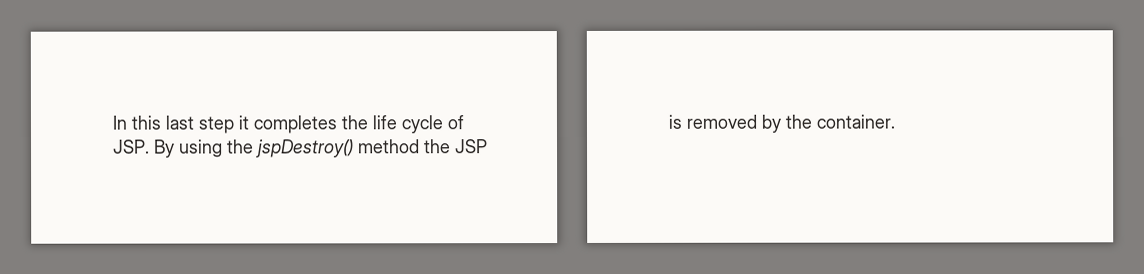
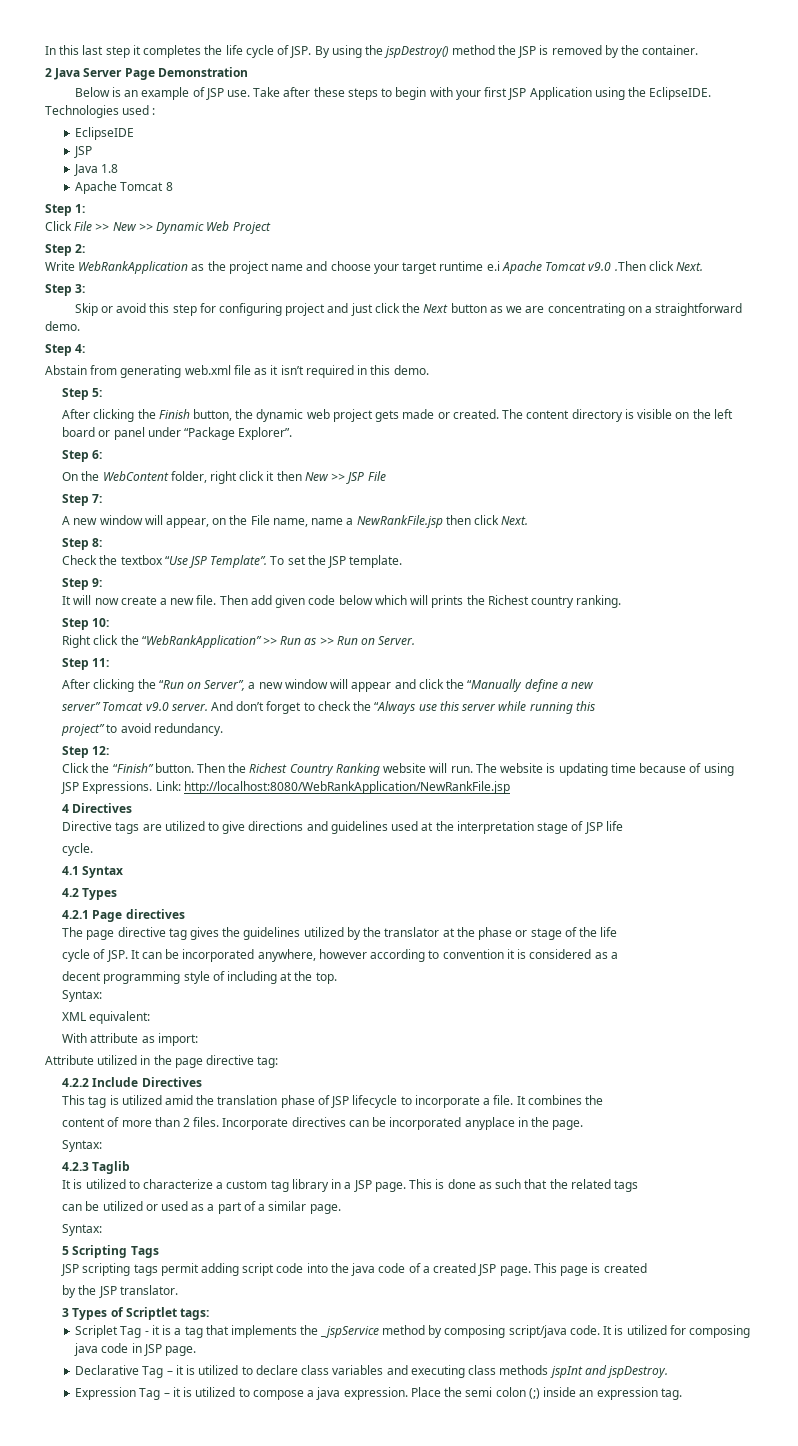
+ 2 Java Server Page Demonstration
+ Below is an example of JSP use. Take after these steps to begin with your first JSP Application using the EclipseIDE. Technologies used :
+ EclipseIDE
+ JSP
+ Java 1.8
+ Apache Tomcat 8
+ Step 1:
+ Click File >> New >> Dynamic Web Project
+ Step 2:
+ Write WebRankApplication as the project name and choose your target runtime e.i Apache Tomcat v9.0 .Then click Next.
+ Step 3:
+ Skip or avoid this step for configuring project and just click the Next button as we are concentrating on a straightforward demo.
+ Step 4:
+ Abstain from generating web.xml file as it isn’t required in this demo.
+ Step 5:
+ After clicking the Finish button, the dynamic web project gets made or created. The content directory is visible on the left board or panel under “Package Explorer”.
+ Step 6:
+ On the WebContent folder, right click it then New >> JSP File
+ Step 7:
+ A new window will appear, on the File name, name a NewRankFile.jsp then click Next.
+ Step 8:
+ Check the textbox “Use JSP Template”. To set the JSP template.
+ Step 9:
+ It will now create a new file. Then add given code below which will prints the Richest country ranking.
+ Step 10:
+ Right click the “WebRankApplication” >> Run as >> Run on Server.
+ Step 11:
+ After clicking the “Run on Server”, a new window will appear and click the “Manually define a new
+ server” Tomcat v9.0 server. And don’t forget to check the “Always use this server while running this
+ project” to avoid redundancy.
+ Step 12:
+ Click the “Finish” button. Then the Richest Country Ranking website will run. The website is updating time because of using JSP Expressions. Link: http://localhost:8080/WebRankApplication/NewRankFile.jsp
+ 4 Directives
+ Directive tags are utilized to give directions and guidelines used at the interpretation stage of JSP life
+ cycle.
+ 4.1 Syntax
+ 4.2 Types
+ 4.2.1 Page directives
+ The page directive tag gives the guidelines utilized by the translator at the phase or stage of the life
+ cycle of JSP. It can be incorporated anywhere, however according to convention it is considered as a
+ decent programming style of including at the top.
+ Syntax:
+ XML equivalent:
+ With attribute as import:
+ Attribute utilized in the page directive tag:
+ 4.2.2 Include Directives
+ This tag is utilized amid the translation phase of JSP lifecycle to incorporate a file. It combines the
+ content of more than 2 files. Incorporate directives can be incorporated anyplace in the page.
+ Syntax:
+ 4.2.3 Taglib
+ It is utilized to characterize a custom tag library in a JSP page. This is done as such that the related tags
+ can be utilized or used as a part of a similar page.
+ Syntax:
+ 5 Scripting Tags
+ JSP scripting tags permit adding script code into the java code of a created JSP page. This page is created
+ by the JSP translator.
+ 3 Types of Scriptlet tags:
+ Scriplet Tag - it is a tag that implements the _jspService method by composing script/java code. It is utilized for composing java code in JSP page.
+ Declarative Tag – it is utilized to declare class variables and executing class methods jspInt and jspDestroy.
+ Expression Tag – it is utilized to compose a java expression. Place the semi colon (;) inside an expression tag.

